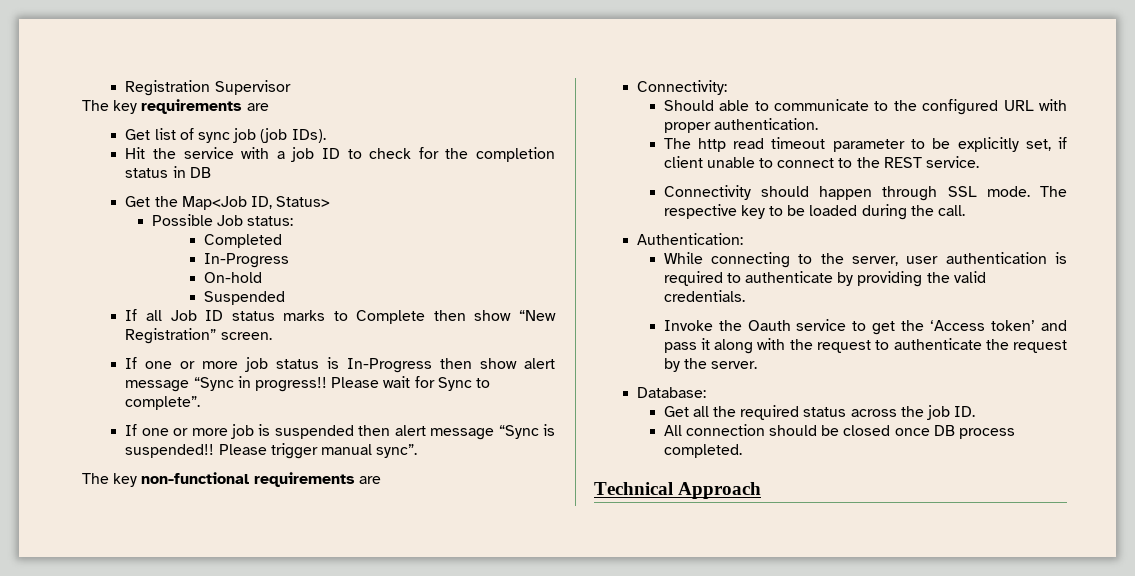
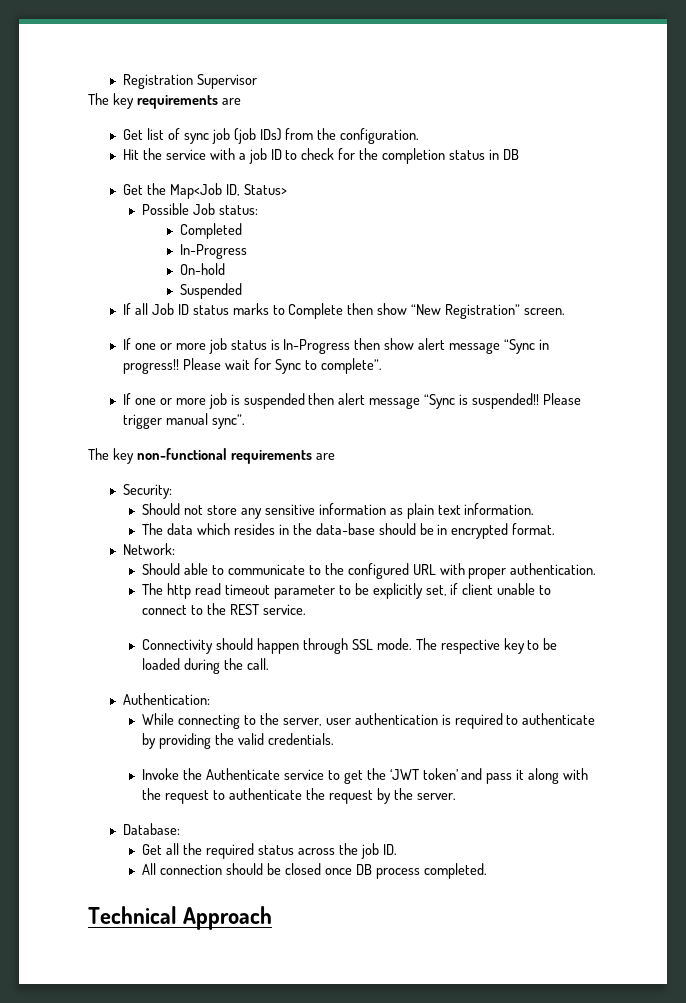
- Get list of sync job (job IDs).
+ Get list of sync job (job IDs) from the configuration.
- Connectivity:
+ Security:
+ Should not store any sensitive information as plain text information.
+ The data which resides in the data-base should be in encrypted format.
+ Network:
- Invoke the Oauth service to get the ‘Access token’ and pass it along with the request to authenticate the request by the server.
+ Invoke the Authenticate service to get the ‘JWT token’ and pass it along with the request to authenticate the request by the server.

